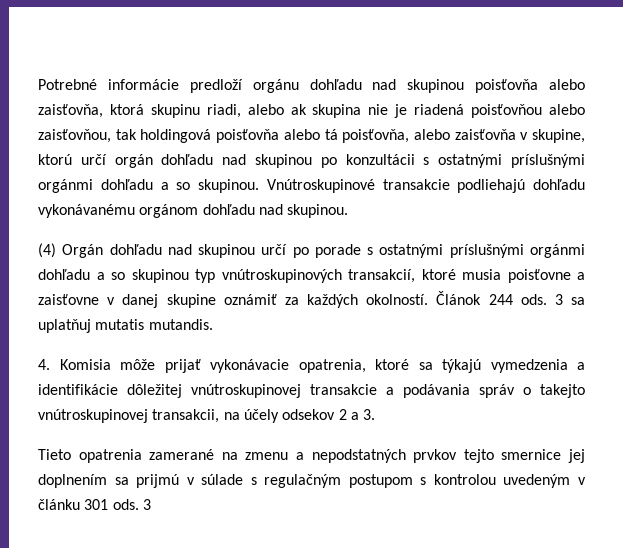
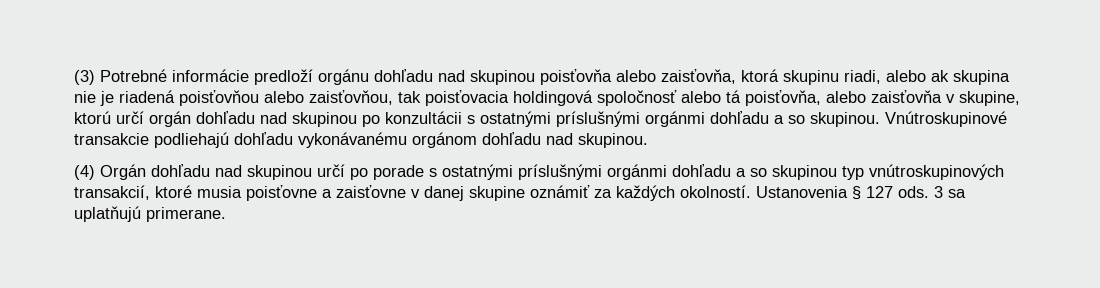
- Potrebné informácie predloží orgánu dohľadu nad skupinou poisťovňa alebo zaisťovňa, ktorá skupinu riadi, alebo ak skupina nie je riadená poisťovňou alebo zaisťovňou, tak holdingová poisťovňa alebo tá poisťovňa, alebo zaisťovňa v skupine, ktorú určí orgán dohľadu nad skupinou po konzultácii s ostatnými príslušnými orgánmi dohľadu a so skupinou.
+ (3) Potrebné informácie predloží orgánu dohľadu nad skupinou poisťovňa alebo zaisťovňa, ktorá skupinu riadi, alebo ak skupina nie je riadená poisťovňou alebo zaisťovňou, tak poisťovacia holdingová spoločnosť alebo tá poisťovňa, alebo zaisťovňa v skupine, ktorú určí orgán dohľadu nad skupinou po konzultácii s ostatnými príslušnými orgánmi dohľadu a so skupinou.
- Článok 244 ods. 3 sa uplatňuj mutatis mutandis.
- 4. Komisia môže prijať vykonávacie opatrenia, ktoré sa týkajú vymedzenia a identifikácie dôležitej vnútroskupinovej transakcie a podávania správ o takejto vnútroskupinovej transakcii, na účely odsekov 2 a 3.
- Tieto opatrenia zamerané na zmenu a nepodstatných prvkov tejto smernice jej doplnením sa prijmú v súlade s regulačným postupom s kontrolou uvedeným v článku 301 ods. 3
+ Ustanovenia § 127 ods. 3 sa uplatňujú primerane.

